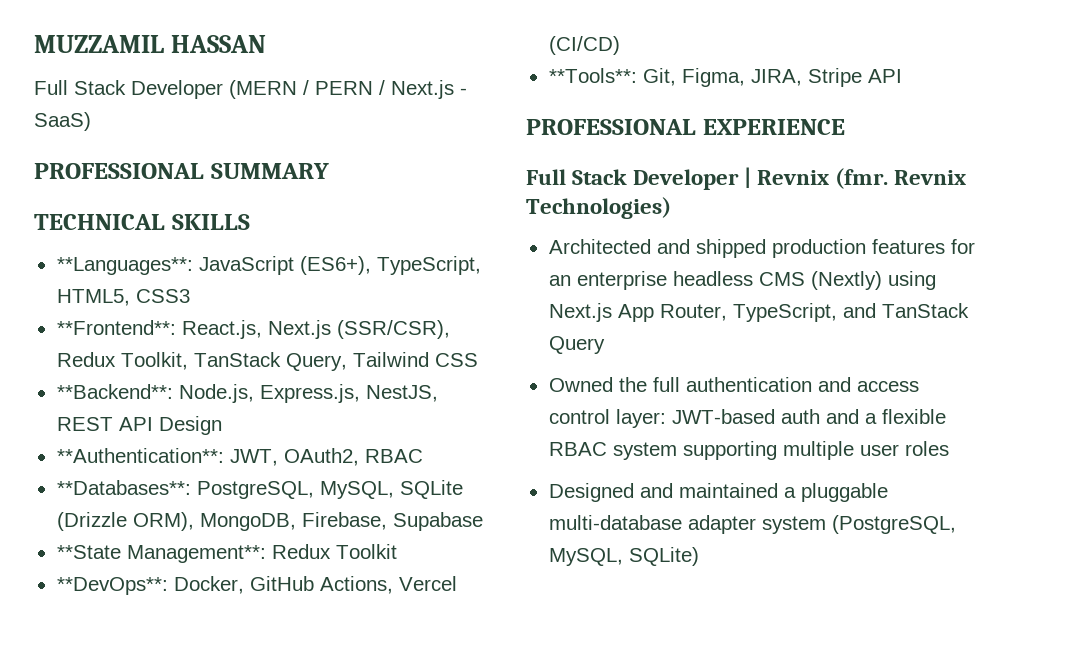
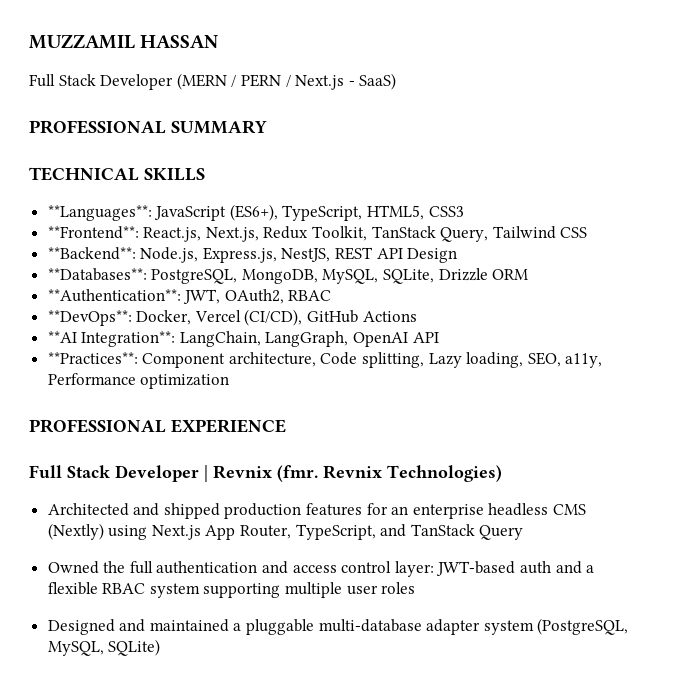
- **Frontend**: React.js, Next.js (SSR/CSR), Redux Toolkit, TanStack Query, Tailwind CSS
+ **Frontend**: React.js, Next.js, Redux Toolkit, TanStack Query, Tailwind CSS
+ **Databases**: PostgreSQL, MongoDB, MySQL, SQLite, Drizzle ORM
  **Authentication**: JWT, OAuth2, RBAC
- **Databases**: PostgreSQL, MySQL, SQLite (Drizzle ORM), MongoDB, Firebase, Supabase
- **State Management**: Redux Toolkit
- **DevOps**: Docker, GitHub Actions, Vercel (CI/CD)
- **Tools**: Git, Figma, JIRA, Stripe API
+ **DevOps**: Docker, Vercel (CI/CD), GitHub Actions
+ **AI Integration**: LangChain, LangGraph, OpenAI API
+ **Practices**: Component architecture, Code splitting, Lazy loading, SEO, a11y, Performance optimization

